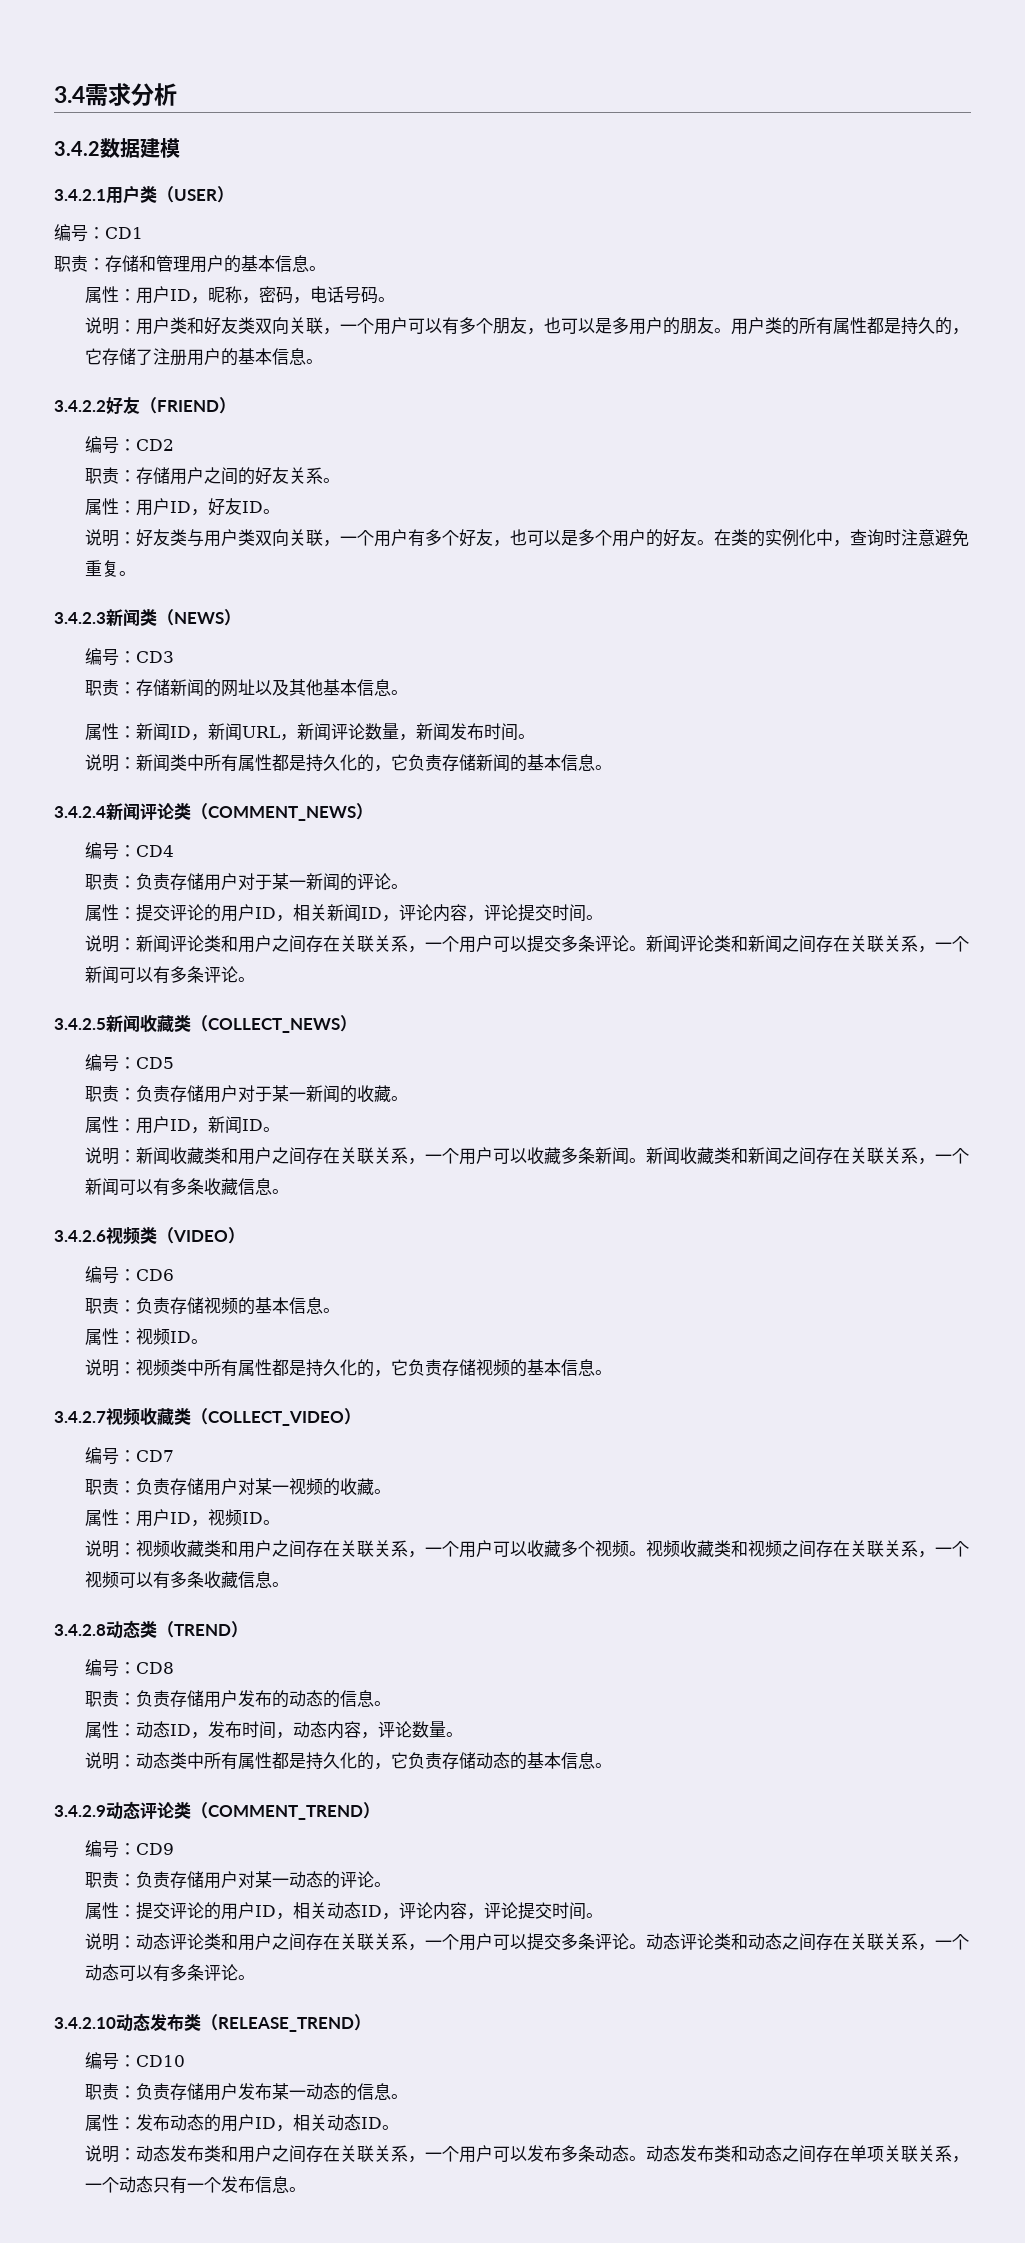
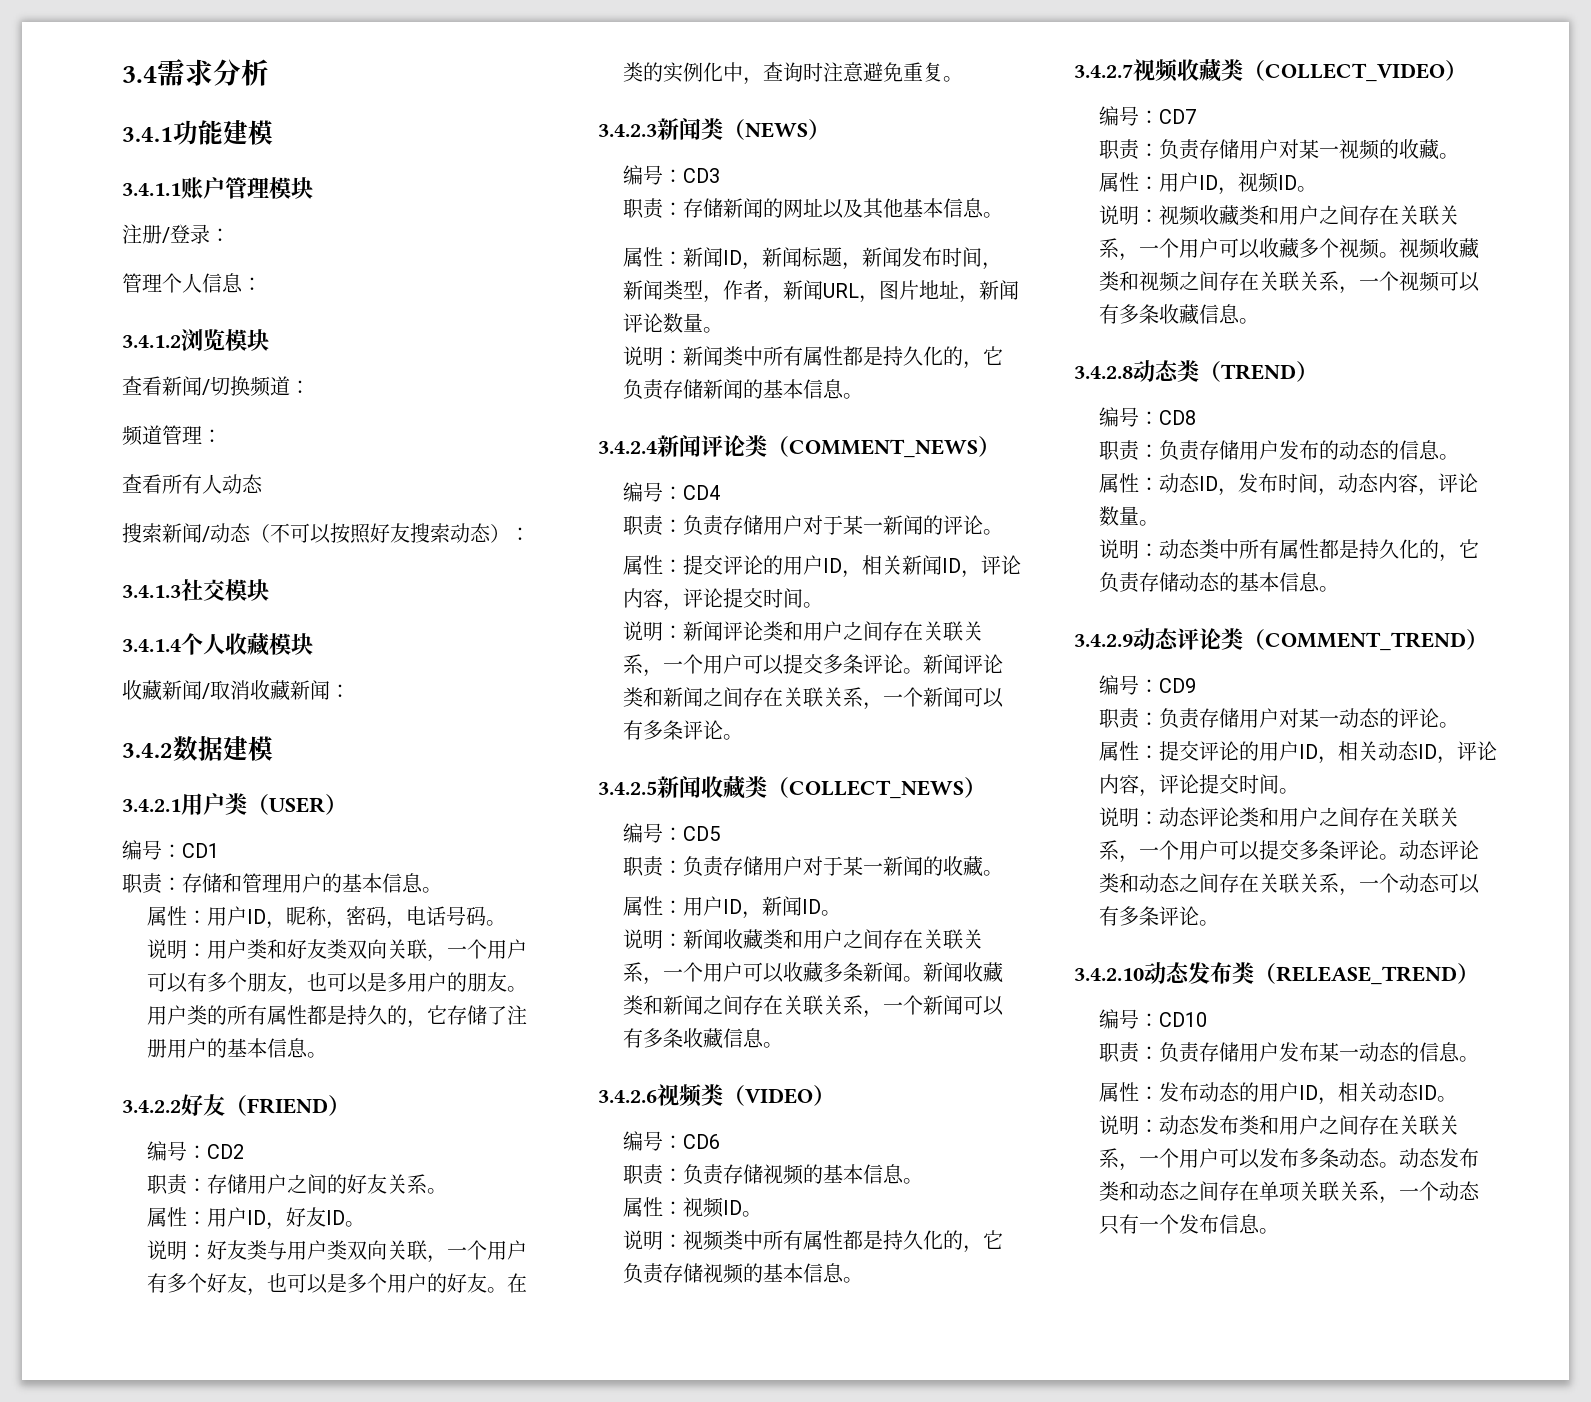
+ 3.4.1功能建模
+ 3.4.1.1账户管理模块
+ 注册/登录：
+ 管理个人信息：
+ 3.4.1.2浏览模块
+ 查看新闻/切换频道：
+ 频道管理：
+ 查看所有人动态
+ 搜索新闻/动态（不可以按照好友搜索动态）：
+ 3.4.1.3社交模块
+ 3.4.1.4个人收藏模块
+ 收藏新闻/取消收藏新闻：
- 属性：新闻ID，新闻URL，新闻评论数量，新闻发布时间。
+ 属性：新闻ID，新闻标题，新闻发布时间，新闻类型，作者，新闻URL，图片地址，新闻评论数量。

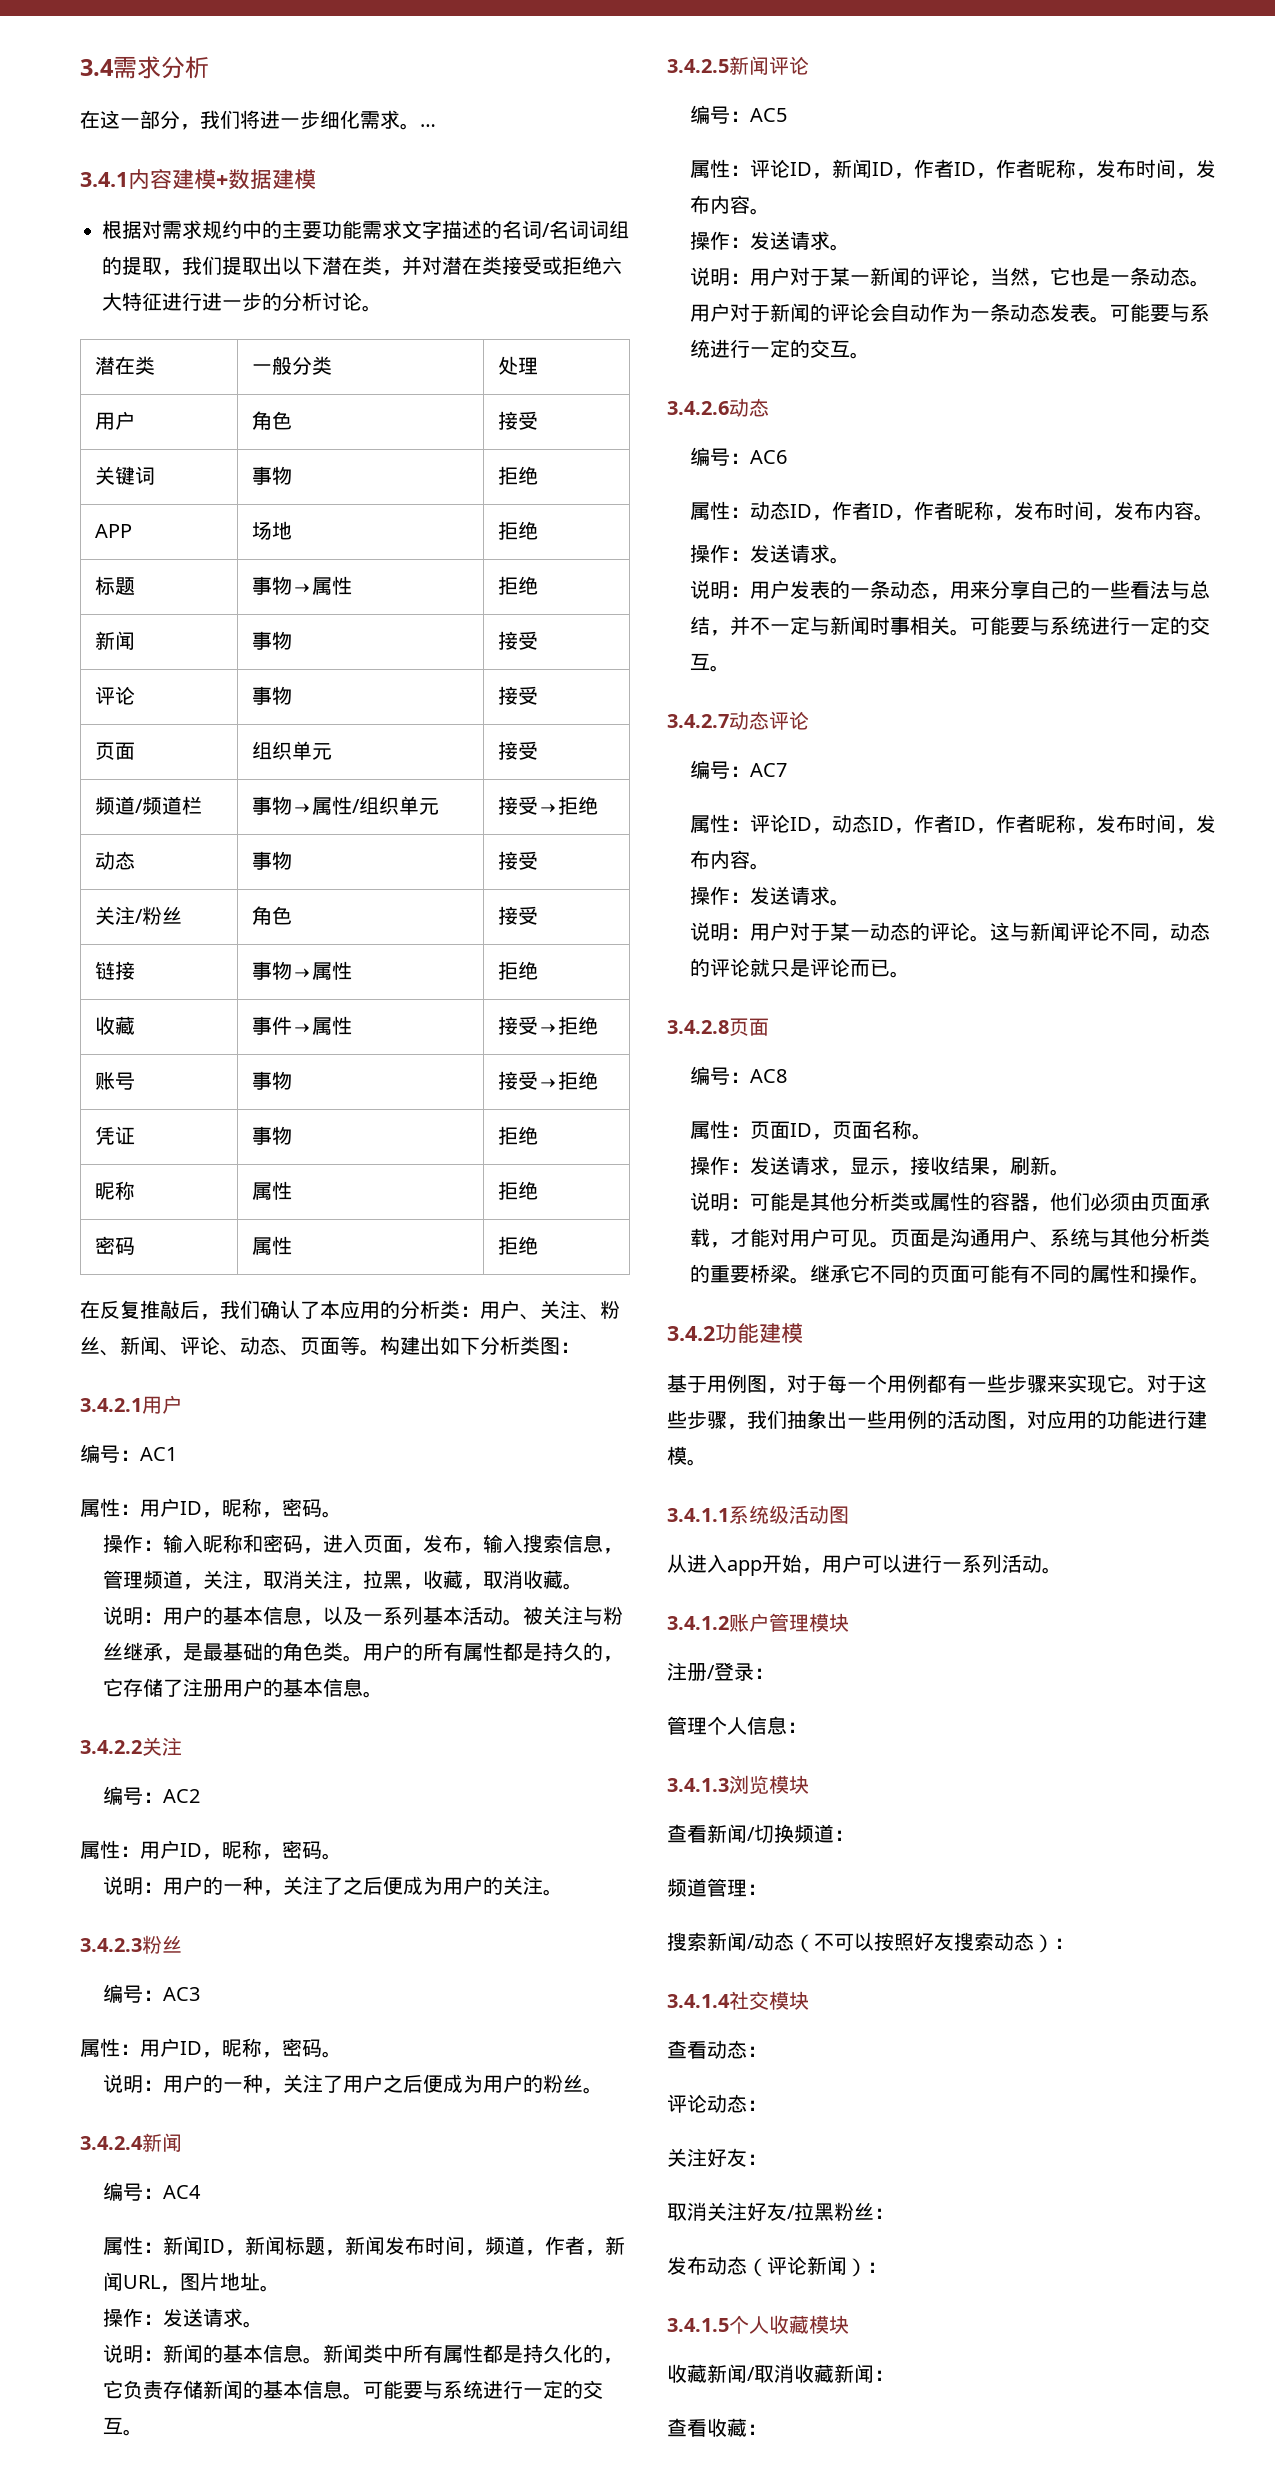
+ 在这一部分，我们将进一步细化需求。…
- 3.4.1功能建模
- 3.4.1.1账户管理模块
- 注册/登录：
- 管理个人信息：
- 3.4.1.2浏览模块
- 查看新闻/切换频道：
- 频道管理：
- 查看所有人动态
- 搜索新闻/动态（不可以按照好友搜索动态）：
- 3.4.1.3社交模块
- 3.4.1.4个人收藏模块
- 收藏新闻/取消收藏新闻：
- 3.4.2数据建模
+ 3.4.1内容建模+数据建模
+ 根据对需求规约中的主要功能需求文字描述的名词/名词词组的提取，我们提取出以下潜在类，并对潜在类接受或拒绝六大特征进行进一步的分析讨论。
+ 潜在类 | 一般分类 | 处理
+ 用户 | 角色 | 接受
+ 关键词 | 事物 | 拒绝
+ APP | 场地 | 拒绝
+ 标题 | 事物→属性 | 拒绝
+ 新闻 | 事物 | 接受
+ 评论 | 事物 | 接受
+ 页面 | 组织单元 | 接受
+ 频道/频道栏 | 事物→属性/组织单元 | 接受→拒绝
+ 动态 | 事物 | 接受
+ 关注/粉丝 | 角色 | 接受
+ 链接 | 事物→属性 | 拒绝
+ 收藏 | 事件→属性 | 接受→拒绝
+ 账号 | 事物 | 接受→拒绝
+ 凭证 | 事物 | 拒绝
+ 昵称 | 属性 | 拒绝
+ 密码 | 属性 | 拒绝
+ 在反复推敲后，我们确认了本应用的分析类：用户、关注、粉丝、新闻、评论、动态、页面等。构建出如下分析类图：
- 3.4.2.1用户类（USER）
- 编号：CD1
- 职责：存储和管理用户的基本信息。
- 属性：用户ID，昵称，密码，电话号码。
- 说明：用户类和好友类双向关联，一个用户可以有多个朋友，也可以是多用户的朋友。用户类的所有属性都是持久的，它存储了注册用户的基本信息。
+ 3.4.2.1用户
+ 编号：AC1
+ 属性：用户ID，昵称，密码。
+ 操作：输入昵称和密码，进入页面，发布，输入搜索信息，管理频道，关注，取消关注，拉黑，收藏，取消收藏。
+ 说明：用户的基本信息，以及一系列基本活动。被关注与粉丝继承，是最基础的角色类。用户的所有属性都是持久的，它存储了注册用户的基本信息。
- 3.4.2.2好友（FRIEND）
- 编号：CD2
- 职责：存储用户之间的好友关系。
- 属性：用户ID，好友ID。
- 说明：好友类与用户类双向关联，一个用户有多个好友，也可以是多个用户的好友。在类的实例化中，查询时注意避免重复。
- 3.4.2.3新闻类（NEWS）
- 编号：CD3
- 职责：存储新闻的网址以及其他基本信息。
+ 3.4.2.2关注
+ 编号：AC2
+ 属性：用户ID，昵称，密码。
+ 说明：用户的一种，关注了之后便成为用户的关注。
+ 3.4.2.3粉丝
+ 编号：AC3
+ 属性：用户ID，昵称，密码。
+ 说明：用户的一种，关注了用户之后便成为用户的粉丝。
+ 3.4.2.4新闻
+ 编号：AC4
- 属性：新闻ID，新闻标题，新闻发布时间，新闻类型，作者，新闻URL，图片地址，新闻评论数量。
- 说明：新闻类中所有属性都是持久化的，它负责存储新闻的基本信息。
- 3.4.2.4新闻评论类（COMMENT_NEWS）
- 编号：CD4
- 职责：负责存储用户对于某一新闻的评论。
- 属性：提交评论的用户ID，相关新闻ID，评论内容，评论提交时间。
- 说明：新闻评论类和用户之间存在关联关系，一个用户可以提交多条评论。新闻评论类和新闻之间存在关联关系，一个新闻可以有多条评论。
- 3.4.2.5新闻收藏类（COLLECT_NEWS）
- 编号：CD5
- 职责：负责存储用户对于某一新闻的收藏。
- 属性：用户ID，新闻ID。
- 说明：新闻收藏类和用户之间存在关联关系，一个用户可以收藏多条新闻。新闻收藏类和新闻之间存在关联关系，一个新闻可以有多条收藏信息。
- 3.4.2.6视频类（VIDEO）
- 编号：CD6
- 职责：负责存储视频的基本信息。
- 属性：视频ID。
- 说明：视频类中所有属性都是持久化的，它负责存储视频的基本信息。
- 3.4.2.7视频收藏类（COLLECT_VIDEO）
- 编号：CD7
- 职责：负责存储用户对某一视频的收藏。
- 属性：用户ID，视频ID。
- 说明：视频收藏类和用户之间存在关联关系，一个用户可以收藏多个视频。视频收藏类和视频之间存在关联关系，一个视频可以有多条收藏信息。
- 3.4.2.8动态类（TREND）
- 编号：CD8
- 职责：负责存储用户发布的动态的信息。
- 属性：动态ID，发布时间，动态内容，评论数量。
- 说明：动态类中所有属性都是持久化的，它负责存储动态的基本信息。
- 3.4.2.9动态评论类（COMMENT_TREND）
- 编号：CD9
- 职责：负责存储用户对某一动态的评论。
- 属性：提交评论的用户ID，相关动态ID，评论内容，评论提交时间。
- 说明：动态评论类和用户之间存在关联关系，一个用户可以提交多条评论。动态评论类和动态之间存在关联关系，一个动态可以有多条评论。
- 3.4.2.10动态发布类（RELEASE_TREND）
- 编号：CD10
- 职责：负责存储用户发布某一动态的信息。
- 属性：发布动态的用户ID，相关动态ID。
- 说明：动态发布类和用户之间存在关联关系，一个用户可以发布多条动态。动态发布类和动态之间存在单项关联关系，一个动态只有一个发布信息。
+ 属性：新闻ID，新闻标题，新闻发布时间，频道，作者，新闻URL，图片地址。
+ 操作：发送请求。
+ 说明：新闻的基本信息。新闻类中所有属性都是持久化的，它负责存储新闻的基本信息。可能要与系统进行一定的交互。
+ 3.4.2.5新闻评论
+ 编号：AC5
+ 属性：评论ID，新闻ID，作者ID，作者昵称，发布时间，发布内容。
+ 操作：发送请求。
+ 说明：用户对于某一新闻的评论，当然，它也是一条动态。用户对于新闻的评论会自动作为一条动态发表。可能要与系统进行一定的交互。
+ 3.4.2.6动态
+ 编号：AC6
+ 属性：动态ID，作者ID，作者昵称，发布时间，发布内容。
+ 操作：发送请求。
+ 说明：用户发表的一条动态，用来分享自己的一些看法与总结，并不一定与新闻时事相关。可能要与系统进行一定的交互。
+ 3.4.2.7动态评论
+ 编号：AC7
+ 属性：评论ID，动态ID，作者ID，作者昵称，发布时间，发布内容。
+ 操作：发送请求。
+ 说明：用户对于某一动态的评论。这与新闻评论不同，动态的评论就只是评论而已。
+ 3.4.2.8页面
+ 编号：AC8
+ 属性：页面ID，页面名称。
+ 操作：发送请求，显示，接收结果，刷新。
+ 说明：可能是其他分析类或属性的容器，他们必须由页面承载，才能对用户可见。页面是沟通用户、系统与其他分析类的重要桥梁。继承它不同的页面可能有不同的属性和操作。
+ 3.4.2功能建模
+ 基于用例图，对于每一个用例都有一些步骤来实现它。对于这些步骤，我们抽象出一些用例的活动图，对应用的功能进行建模。
+ 3.4.1.1系统级活动图
+ 从进入app开始，用户可以进行一系列活动。
+ 3.4.1.2账户管理模块
+ 注册/登录：
+ 管理个人信息：
+ 3.4.1.3浏览模块
+ 查看新闻/切换频道：
+ 频道管理：
+ 搜索新闻/动态（不可以按照好友搜索动态）：
+ 3.4.1.4社交模块
+ 查看动态：
+ 评论动态：
+ 关注好友：
+ 取消关注好友/拉黑粉丝：
+ 发布动态（评论新闻）：
+ 3.4.1.5个人收藏模块
+ 收藏新闻/取消收藏新闻：
+ 查看收藏：

